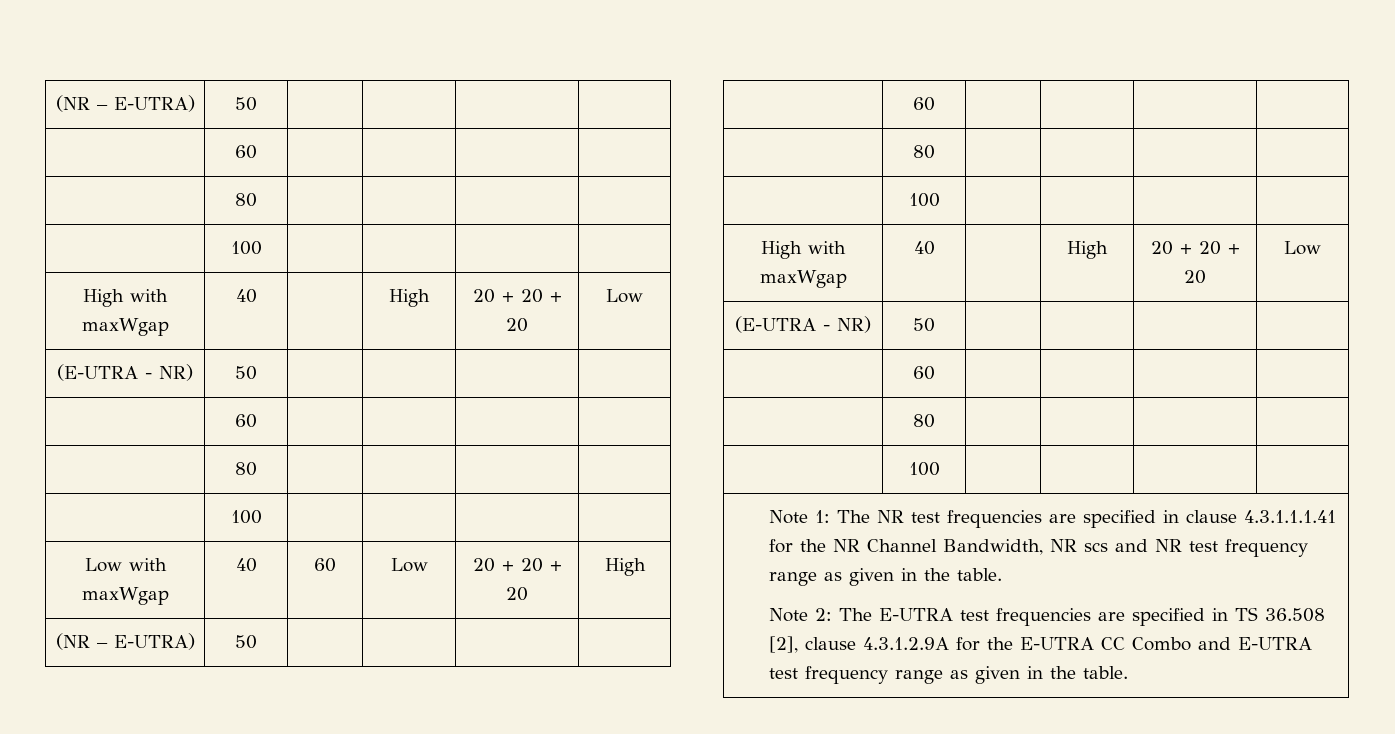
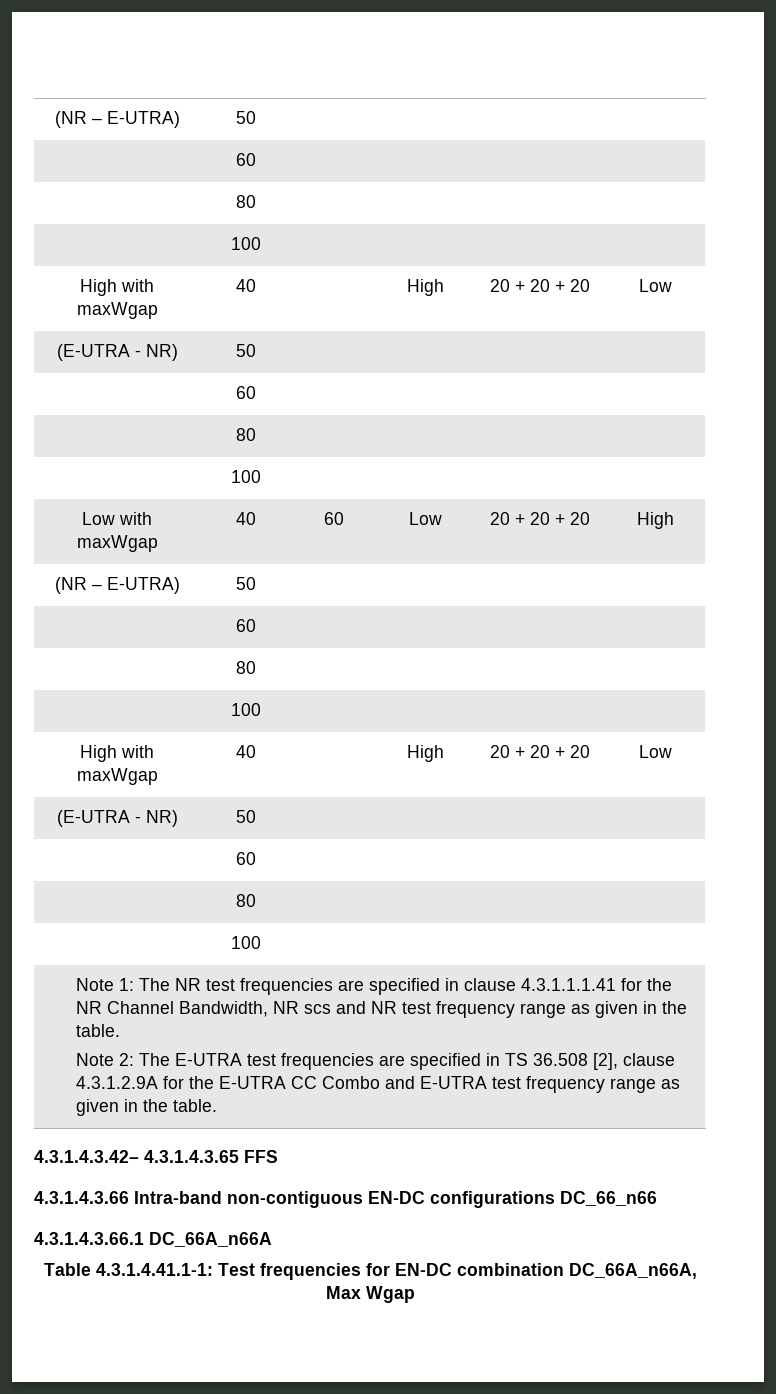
+ 4.3.1.4.3.42– 4.3.1.4.3.65 FFS
+ 4.3.1.4.3.66 Intra-band non-contiguous EN-DC configurations DC_66_n66
+ 4.3.1.4.3.66.1 DC_66A_n66A
+ Table 4.3.1.4.41.1-1: Test frequencies for EN-DC combination DC_66A_n66A, Max Wgap

